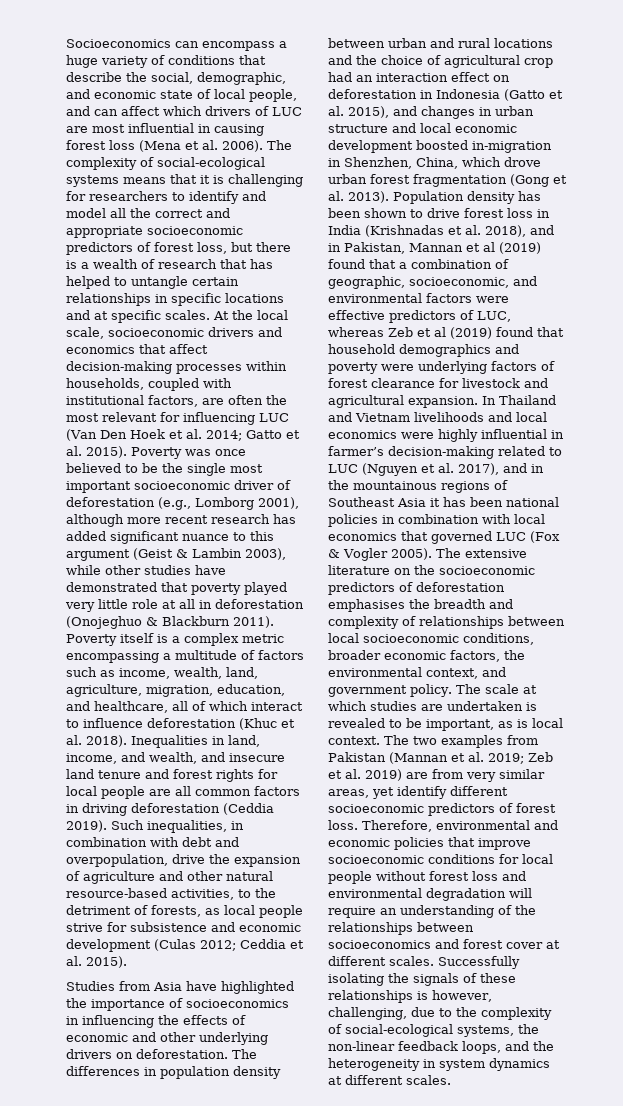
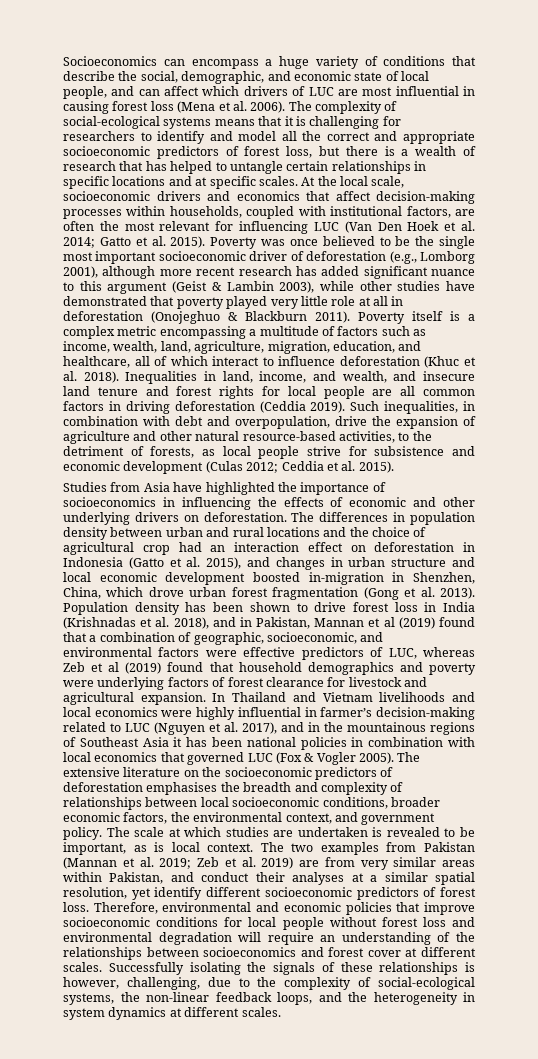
- The two examples from Pakistan (Mannan et al. 2019; Zeb et al. 2019) are from very similar areas, yet identify different socioeconomic predictors of forest loss.
+ The two examples from Pakistan (Mannan et al. 2019; Zeb et al. 2019) are from very similar areas within Pakistan, and conduct their analyses at a similar spatial resolution, yet identify different socioeconomic predictors of forest loss.

